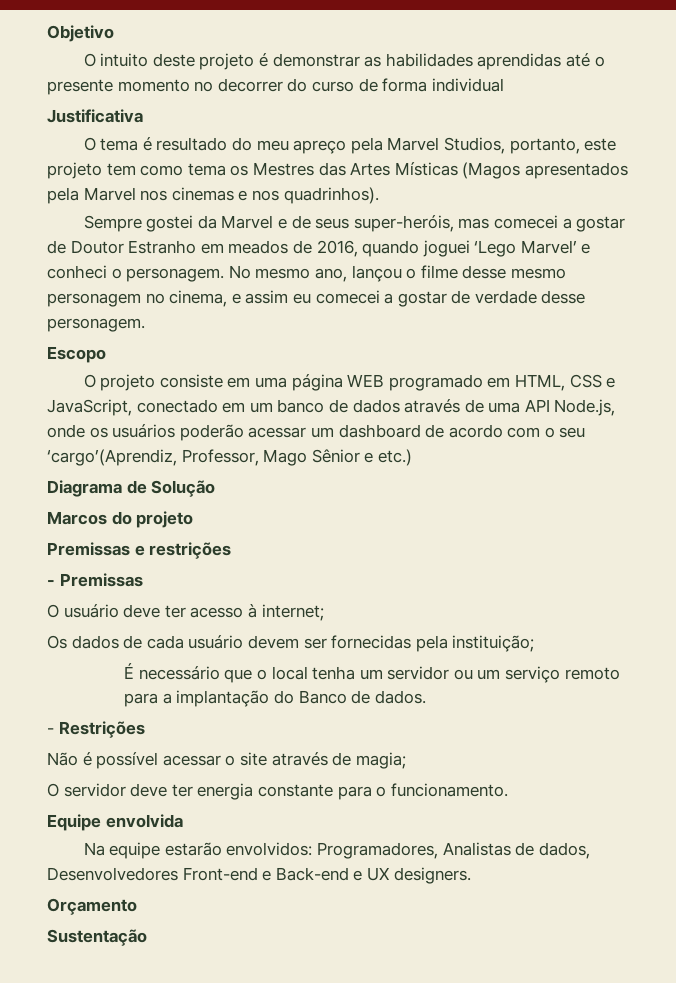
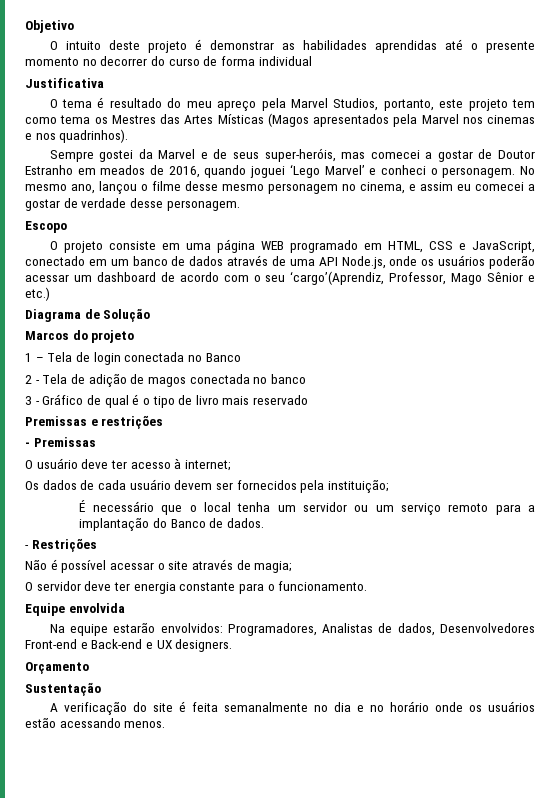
+ 1 – Tela de login conectada no Banco
+ 2 - Tela de adição de magos conectada no banco
+ 3 - Gráfico de qual é o tipo de livro mais reservado
- Os dados de cada usuário devem ser fornecidas pela instituição;
+ Os dados de cada usuário devem ser fornecidos pela instituição;
+ A verificação do site é feita semanalmente no dia e no horário onde os usuários estão acessando menos.

